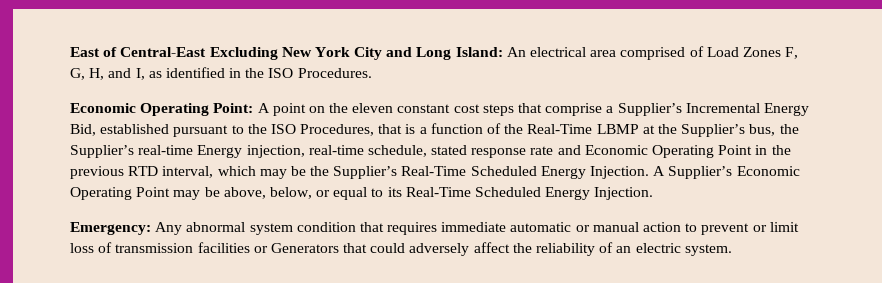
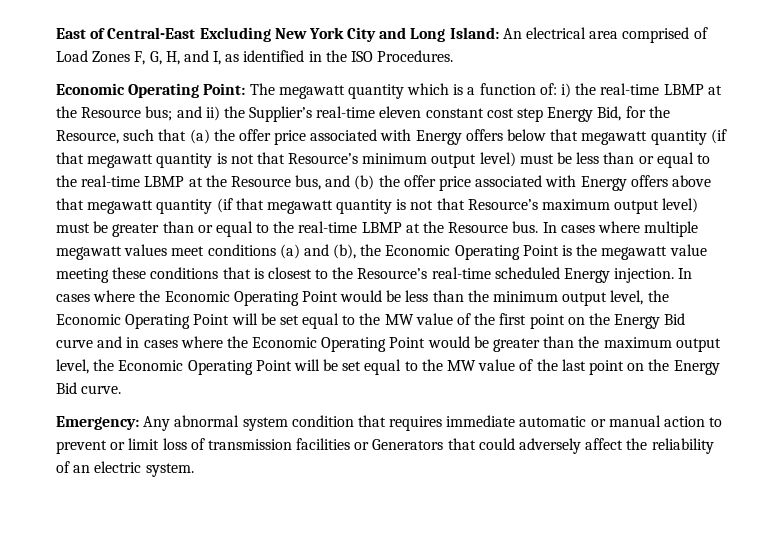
- Economic Operating Point: A point on the eleven constant cost steps that comprise a Supplier’s Incremental Energy Bid, established pursuant to the ISO Procedures, that is a function of the Real-Time LBMP at the Supplier’s bus, the Supplier’s real-time Energy injection, real-time schedule, stated response rate and Economic Operating Point in the previous RTD interval, which may be the Supplier’s Real-Time Scheduled Energy Injection. A Supplier’s Economic Operating Point may be above, below, or equal to its Real-Time Scheduled Energy Injection.
+ Economic Operating Point: The megawatt quantity which is a function of: i) the real-time LBMP at the Resource bus; and ii) the Supplier’s real-time eleven constant cost step Energy Bid, for the Resource, such that (a) the offer price associated with Energy offers below that megawatt quantity (if that megawatt quantity is not that Resource’s minimum output level) must be less than or equal to the real-time LBMP at the Resource bus, and (b) the offer price associated with Energy offers above that megawatt quantity (if that megawatt quantity is not that Resource’s maximum output level) must be greater than or equal to the real-time LBMP at the Resource bus. In cases where multiple megawatt values meet conditions (a) and (b), the Economic Operating Point is the megawatt value meeting these conditions that is closest to the Resource’s real-time scheduled Energy injection. In cases where the Economic Operating Point would be less than the minimum output level, the Economic Operating Point will be set equal to the MW value of the first point on the Energy Bid curve and in cases where the Economic Operating Point would be greater than the maximum output level, the Economic Operating Point will be set equal to the MW value of the last point on the Energy Bid curve.

